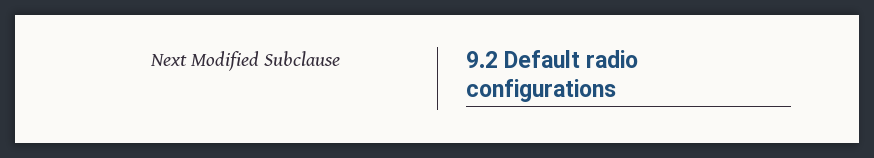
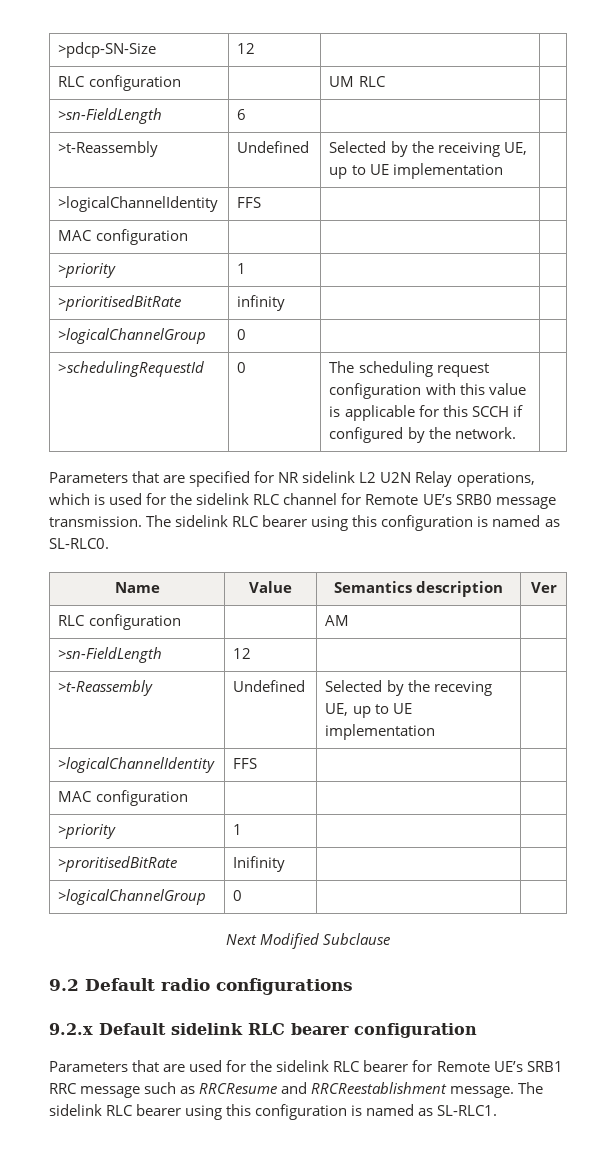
+ >pdcp-SN-Size | 12 | |
+ RLC configuration | | UM RLC |
+ >sn-FieldLength | 6 | |
+ >t-Reassembly | Undefined | Selected by the receiving UE, up to UE implementation |
+ >logicalChannelIdentity | FFS | |
+ MAC configuration | | |
+ >priority | 1 | |
+ >prioritisedBitRate | infinity | |
+ >logicalChannelGroup | 0 | |
+ >schedulingRequestId | 0 | The scheduling request configuration with this value is applicable for this SCCH if configured by the network. |
+ Parameters that are specified for NR sidelink L2 U2N Relay operations, which is used for the sidelink RLC channel for Remote UE’s SRB0 message transmission. The sidelink RLC bearer using this configuration is named as SL-RLC0.
+ Name | Value | Semantics description | Ver
+ RLC configuration | | AM |
+ >sn-FieldLength | 12 | |
+ >t-Reassembly | Undefined | Selected by the receving UE, up to UE implementation |
+ >logicalChannelIdentity | FFS | |
+ MAC configuration | | |
+ >priority | 1 | |
+ >proritisedBitRate | Inifinity | |
+ >logicalChannelGroup | 0 | |
+ 9.2.x Default sidelink RLC bearer configuration
+ Parameters that are used for the sidelink RLC bearer for Remote UE’s SRB1 RRC message such as RRCResume and RRCReestablishment message. The sidelink RLC bearer using this configuration is named as SL-RLC1.

